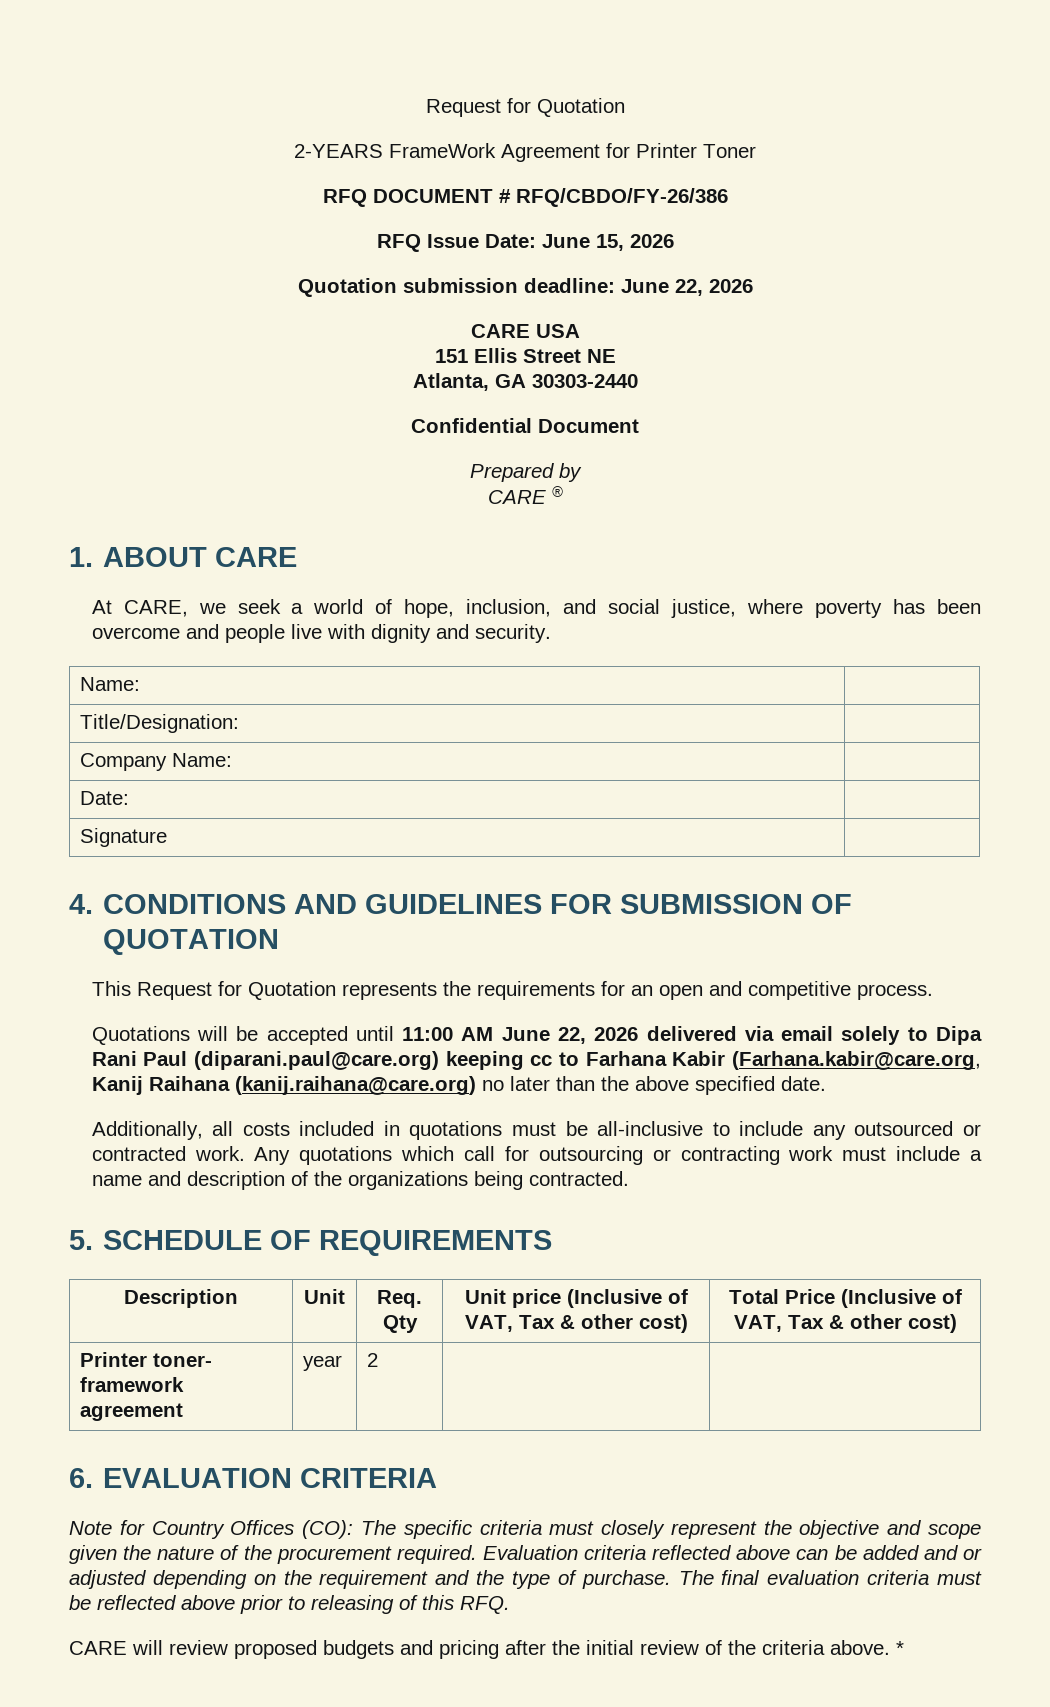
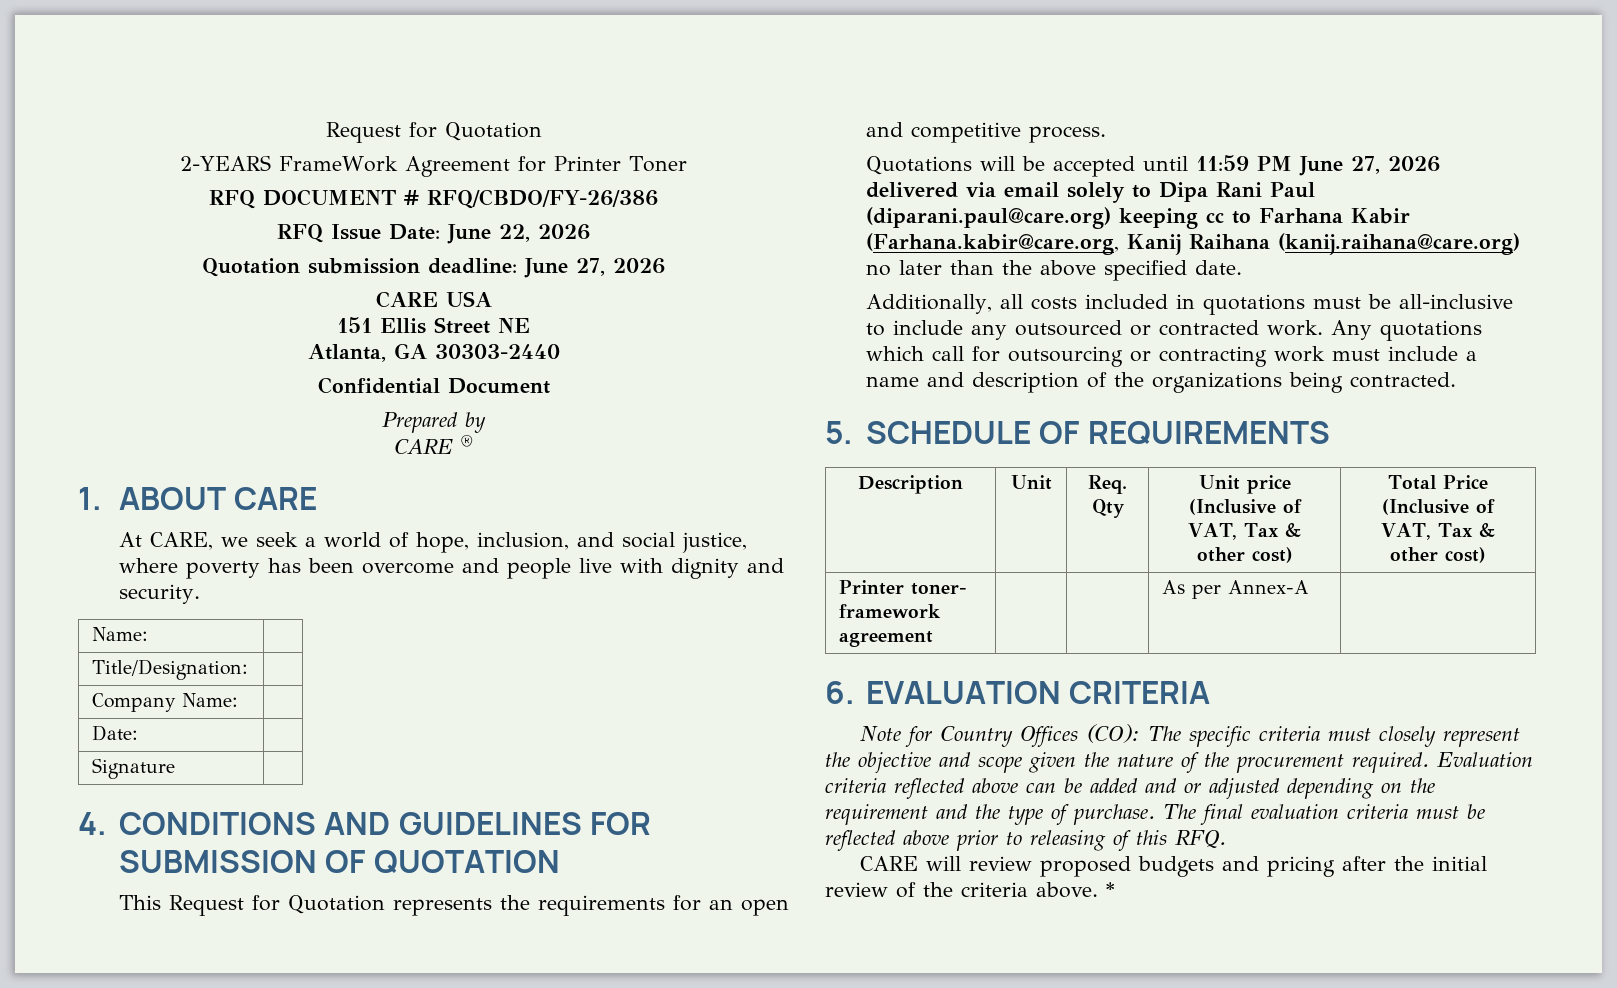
- RFQ Issue Date: June 15, 2026
+ RFQ Issue Date: June 22, 2026
- Quotation submission deadline: June 22, 2026
+ Quotation submission deadline: June 27, 2026
- Quotations will be accepted until 11:00 AM June 22, 2026 delivered via email solely to Dipa Rani Paul (diparani.paul@care.org) keeping cc to Farhana Kabir (Farhana.kabir@care.org, Kanij Raihana (kanij.raihana@care.org) no later than the above specified date.
+ Quotations will be accepted until 11:59 PM June 27, 2026 delivered via email solely to Dipa Rani Paul (diparani.paul@care.org) keeping cc to Farhana Kabir (Farhana.kabir@care.org, Kanij Raihana (kanij.raihana@care.org) no later than the above specified date.
- Printer toner- framework agreement | year | 2 | |
+ Printer toner- framework agreement | | | As per Annex-A |

